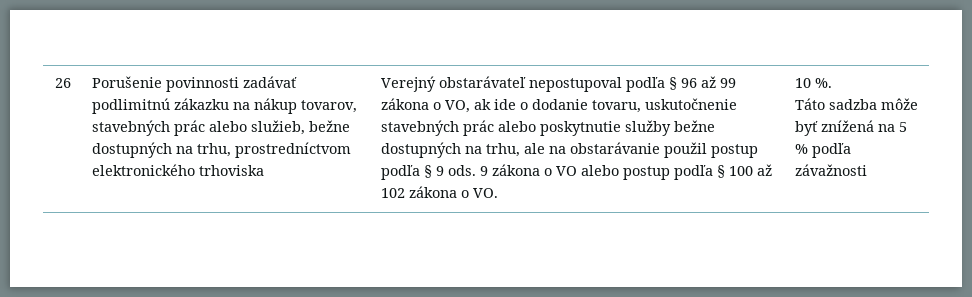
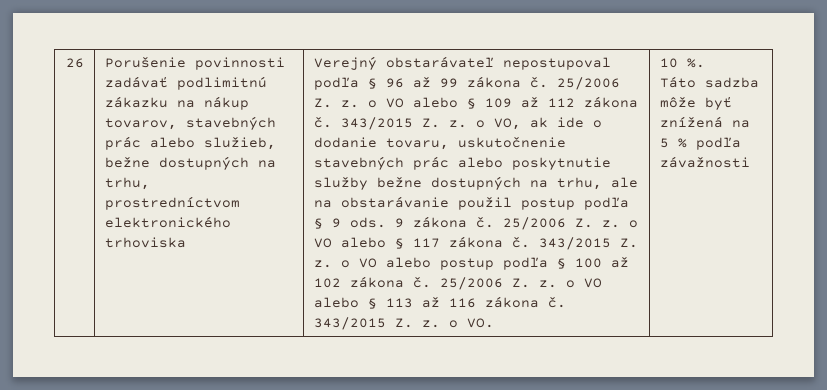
- Verejný obstarávateľ nepostupoval podľa § 96 až 99 zákona o VO, ak ide o dodanie tovaru, uskutočnenie stavebných prác alebo poskytnutie služby bežne dostupných na trhu, ale na obstarávanie použil postup podľa § 9 ods.
+ Verejný obstarávateľ nepostupoval podľa § 96 až 99 zákona č. 25/2006 Z. z. o VO alebo § 109 až 112 zákona č. 343/2015 Z. z. o VO, ak ide o dodanie tovaru, uskutočnenie stavebných prác alebo poskytnutie služby bežne dostupných na trhu, ale na obstarávanie použil postup podľa § 9 ods.
- 9 zákona o VO alebo postup podľa § 100 až 102 zákona o VO.
+ 9 zákona č. 25/2006 Z. z. o VO alebo § 117 zákona č. 343/2015 Z. z. o VO alebo postup podľa § 100 až 102 zákona č. 25/2006 Z. z. o VO alebo § 113 až 116 zákona č. 343/2015 Z. z. o VO.

